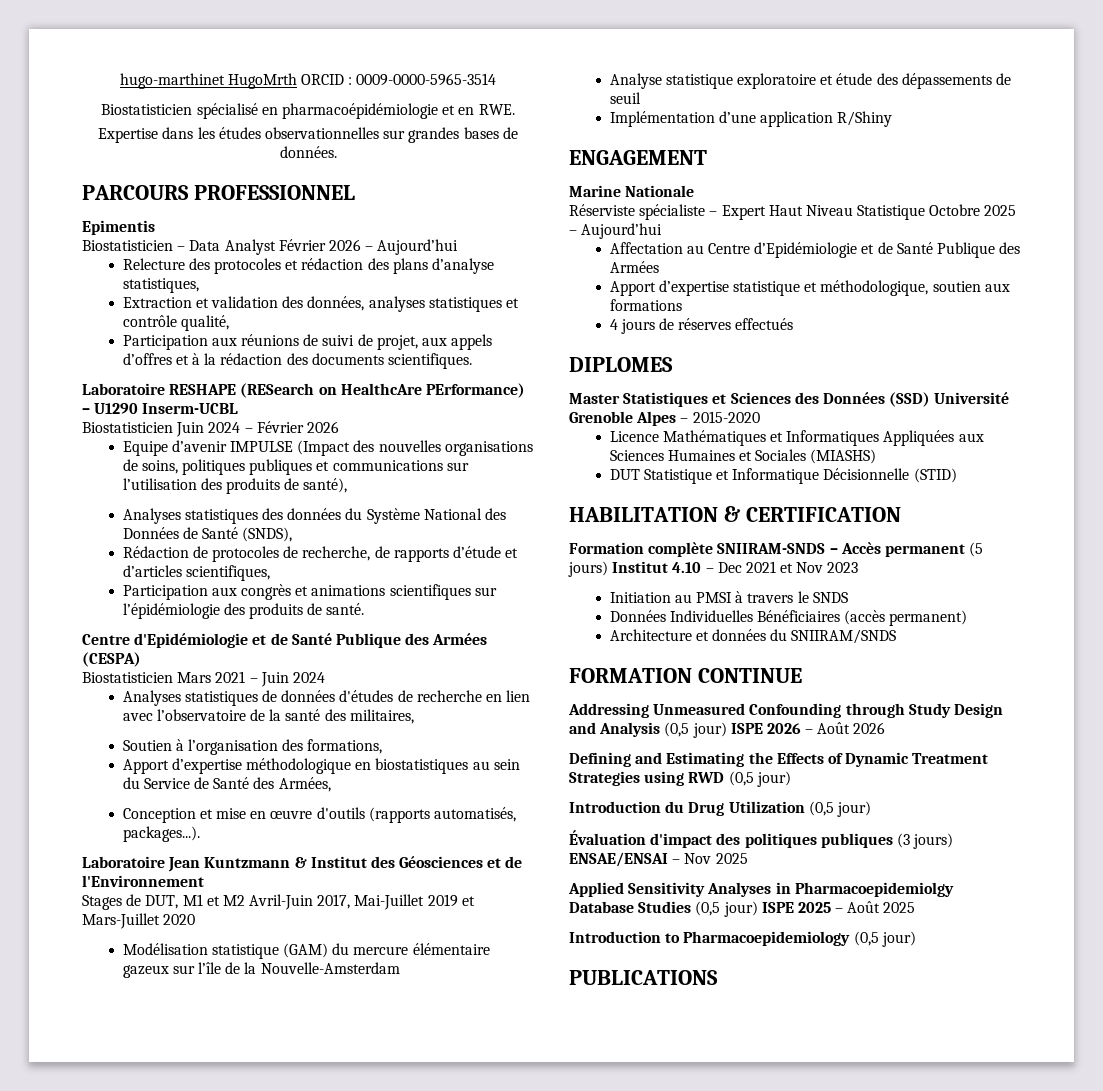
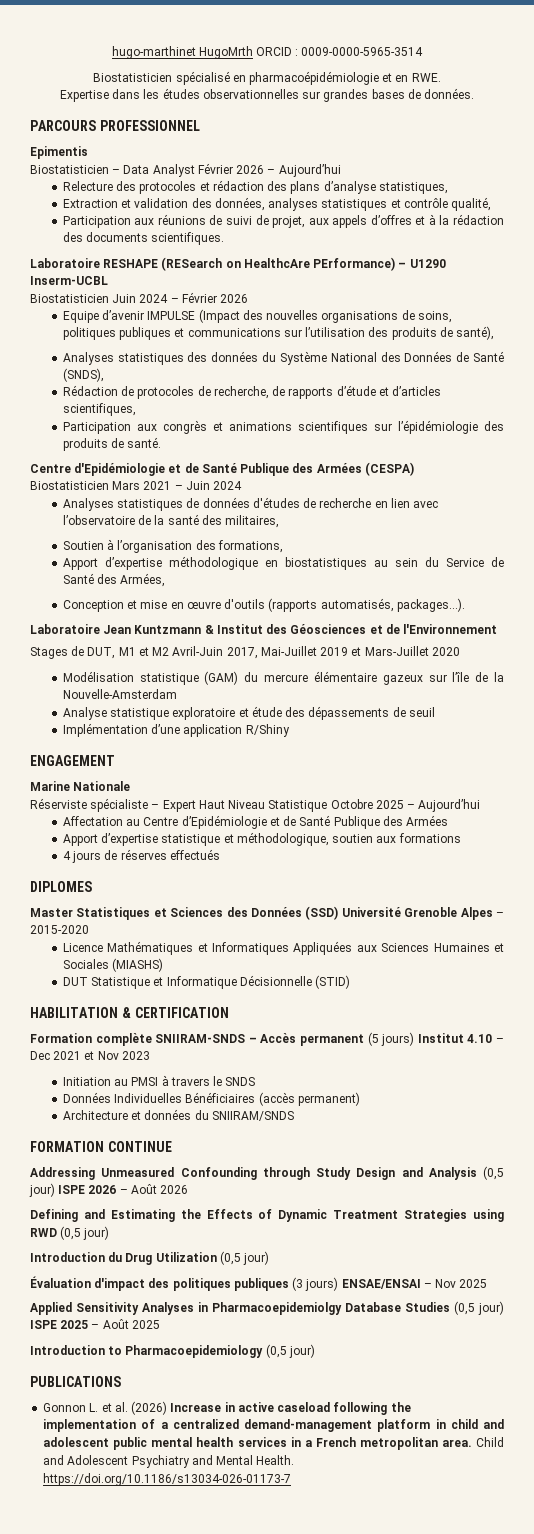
+ Gonnon L. et al. (2026) Increase in active caseload following the implementation of a centralized demand-management platform in child and adolescent public mental health services in a French metropolitan area. Child and Adolescent Psychiatry and Mental Health. https://doi.org/10.1186/s13034-026-01173-7

